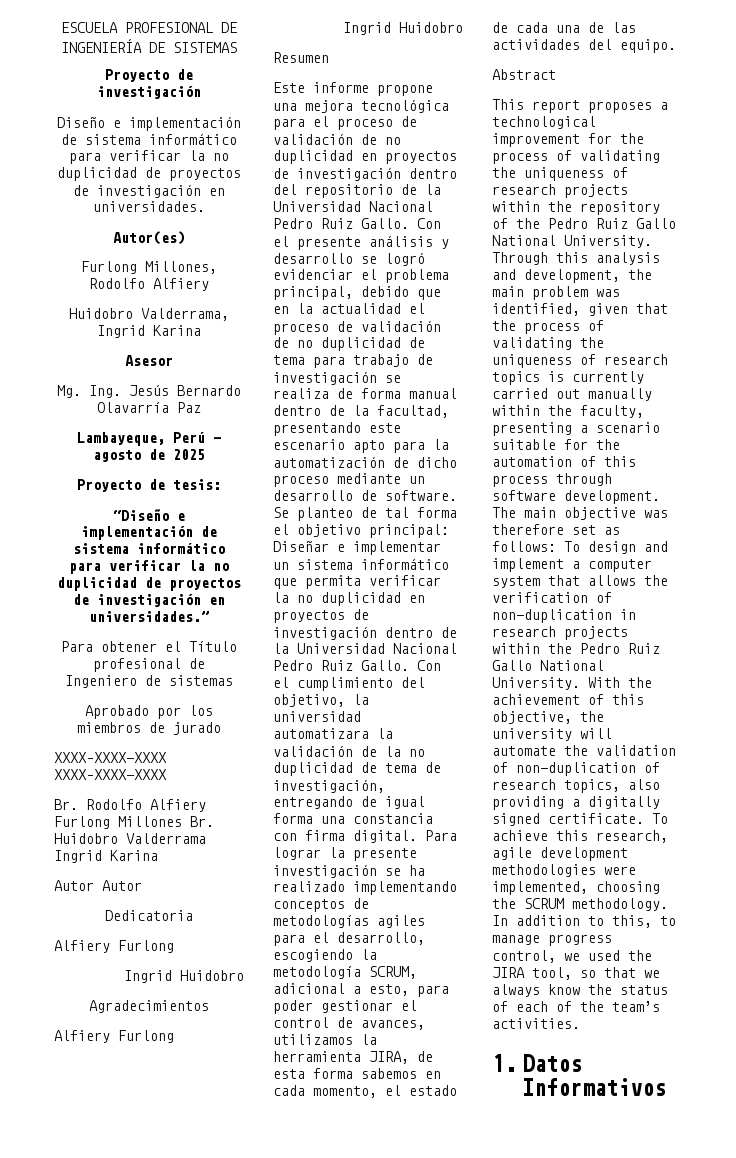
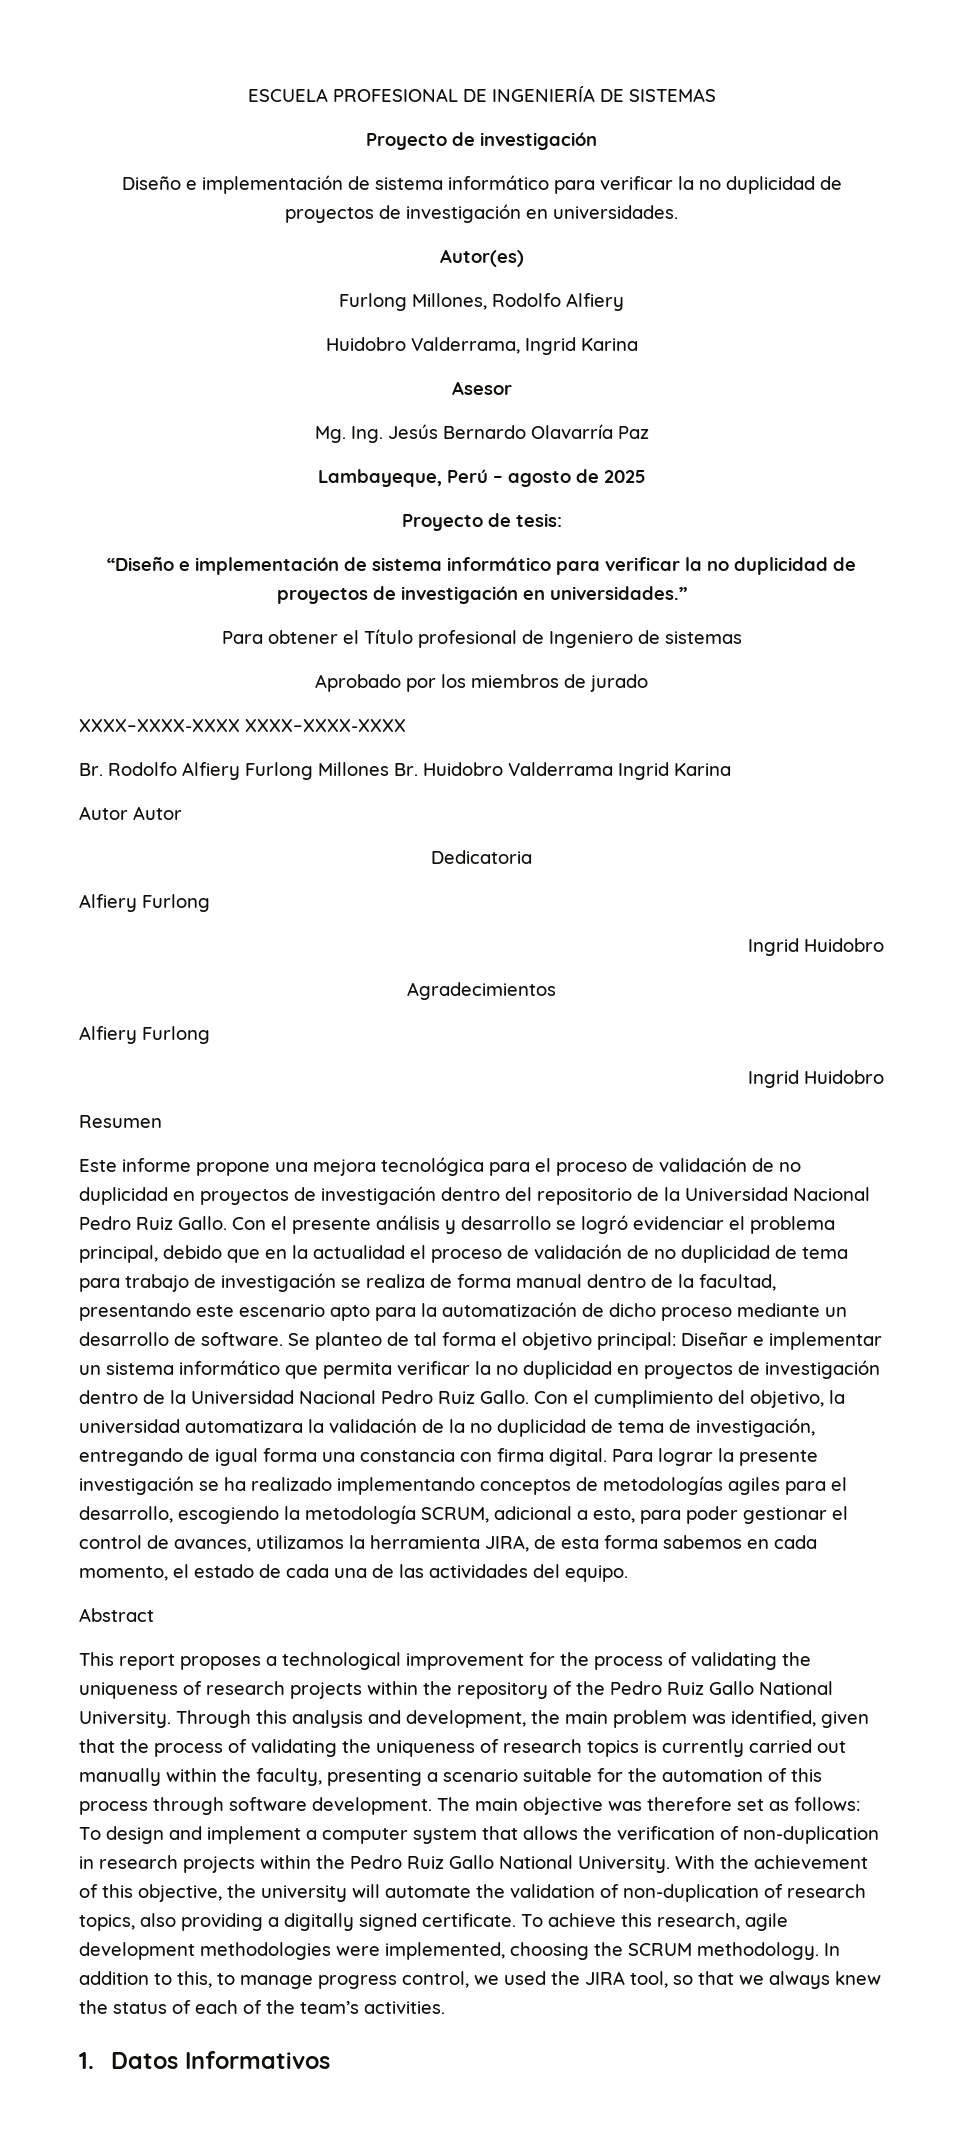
- In addition to this, to manage progress control, we used the JIRA tool, so that we always know the status of each of the team’s activities.
+ In addition to this, to manage progress control, we used the JIRA tool, so that we always knew the status of each of the team’s activities.

